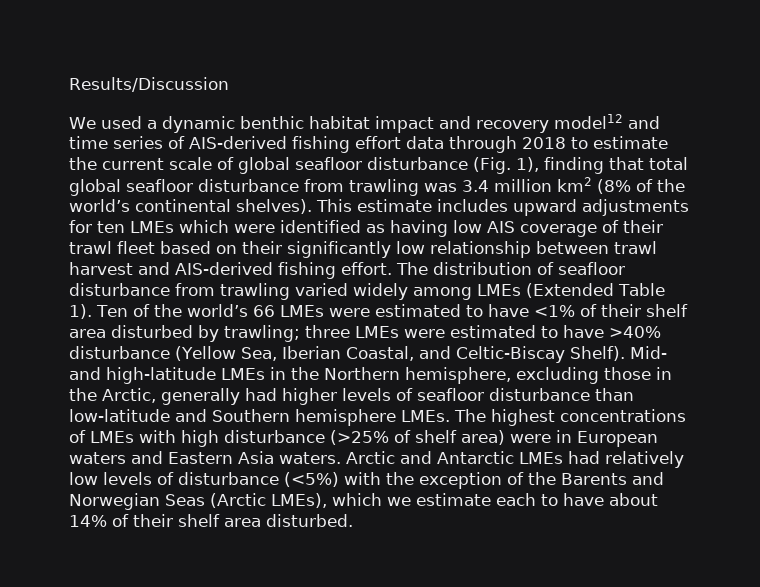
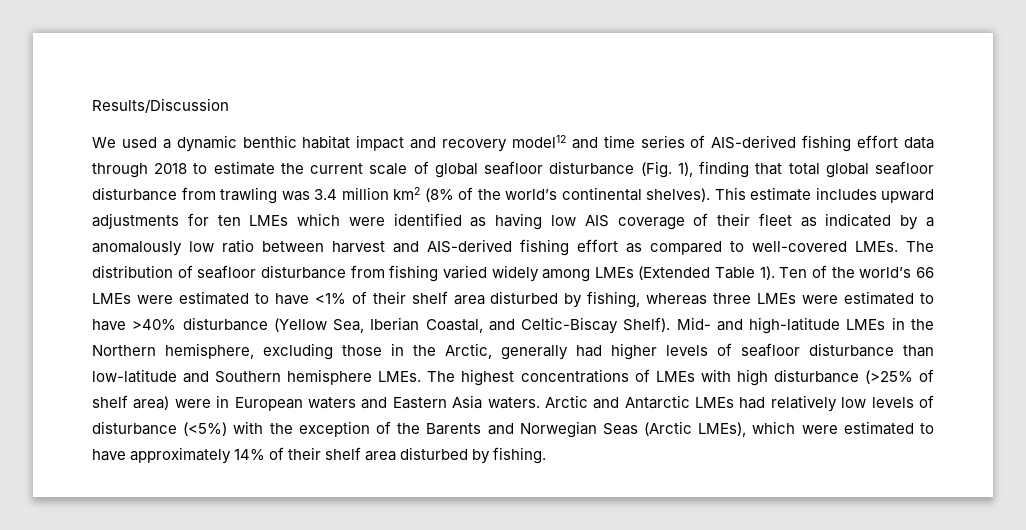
- This estimate includes upward adjustments for ten LMEs which were identified as having low AIS coverage of their trawl fleet based on their significantly low relationship between trawl harvest and AIS-derived fishing effort.
+ This estimate includes upward adjustments for ten LMEs which were identified as having low AIS coverage of their fleet as indicated by a anomalously low ratio between harvest and AIS-derived fishing effort as compared to well-covered LMEs.
- The distribution of seafloor disturbance from trawling varied widely among LMEs (Extended Table 1).
+ The distribution of seafloor disturbance from fishing varied widely among LMEs (Extended Table 1).
- Ten of the world’s 66 LMEs were estimated to have <1% of their shelf area disturbed by trawling; three LMEs were estimated to have >40% disturbance (Yellow Sea, Iberian Coastal, and Celtic-Biscay Shelf).
+ Ten of the world’s 66 LMEs were estimated to have <1% of their shelf area disturbed by fishing, whereas three LMEs were estimated to have >40% disturbance (Yellow Sea, Iberian Coastal, and Celtic-Biscay Shelf).
- Arctic and Antarctic LMEs had relatively low levels of disturbance (<5%) with the exception of the Barents and Norwegian Seas (Arctic LMEs), which we estimate each to have about 14% of their shelf area disturbed.
+ Arctic and Antarctic LMEs had relatively low levels of disturbance (<5%) with the exception of the Barents and Norwegian Seas (Arctic LMEs), which were estimated to have approximately 14% of their shelf area disturbed by fishing.

